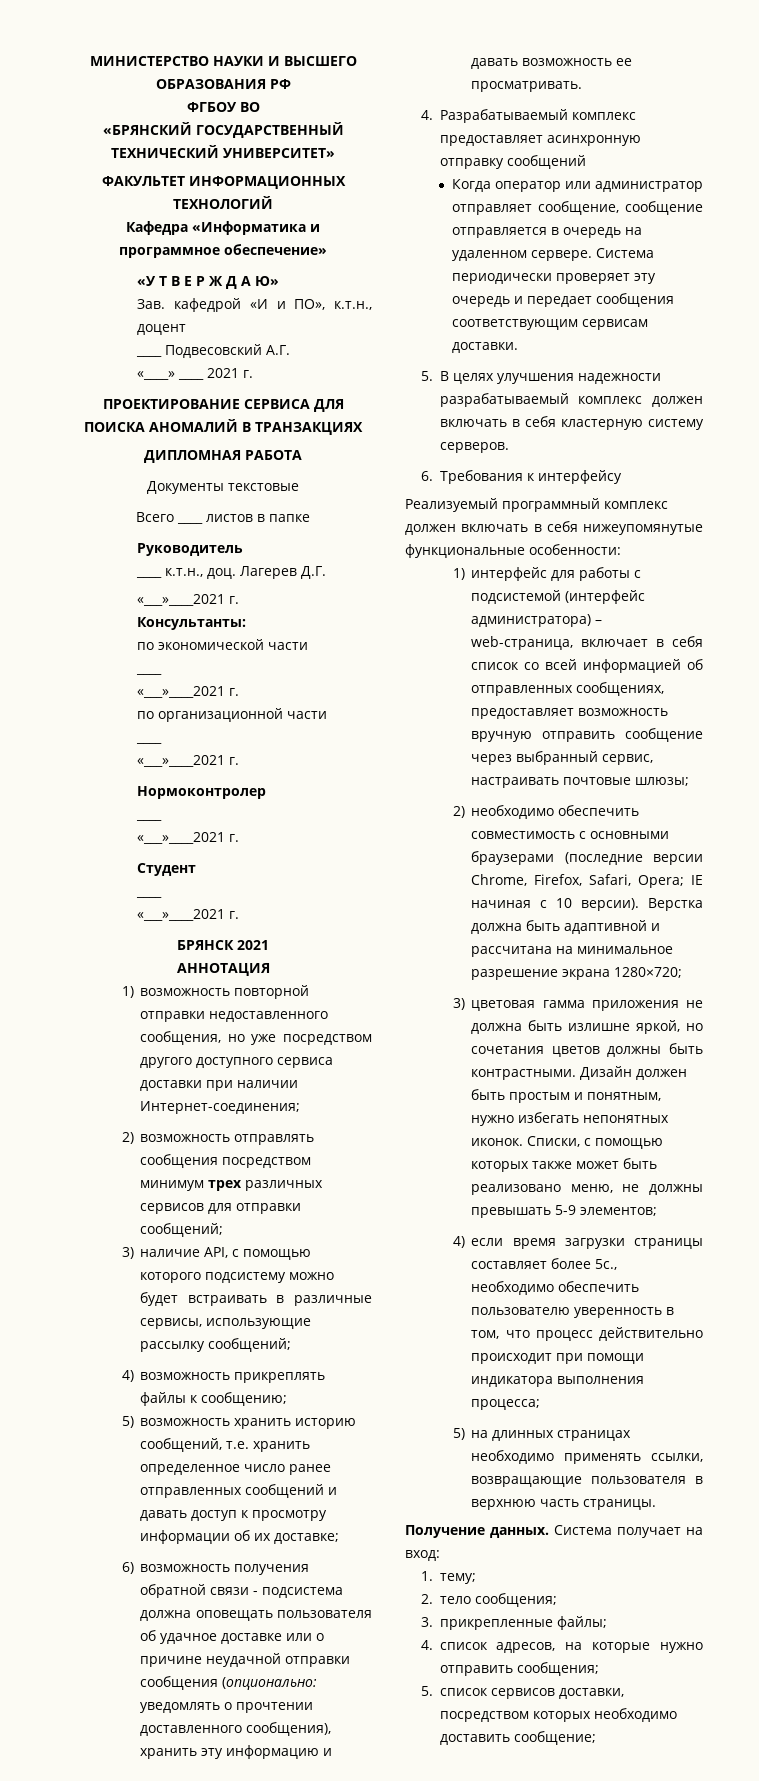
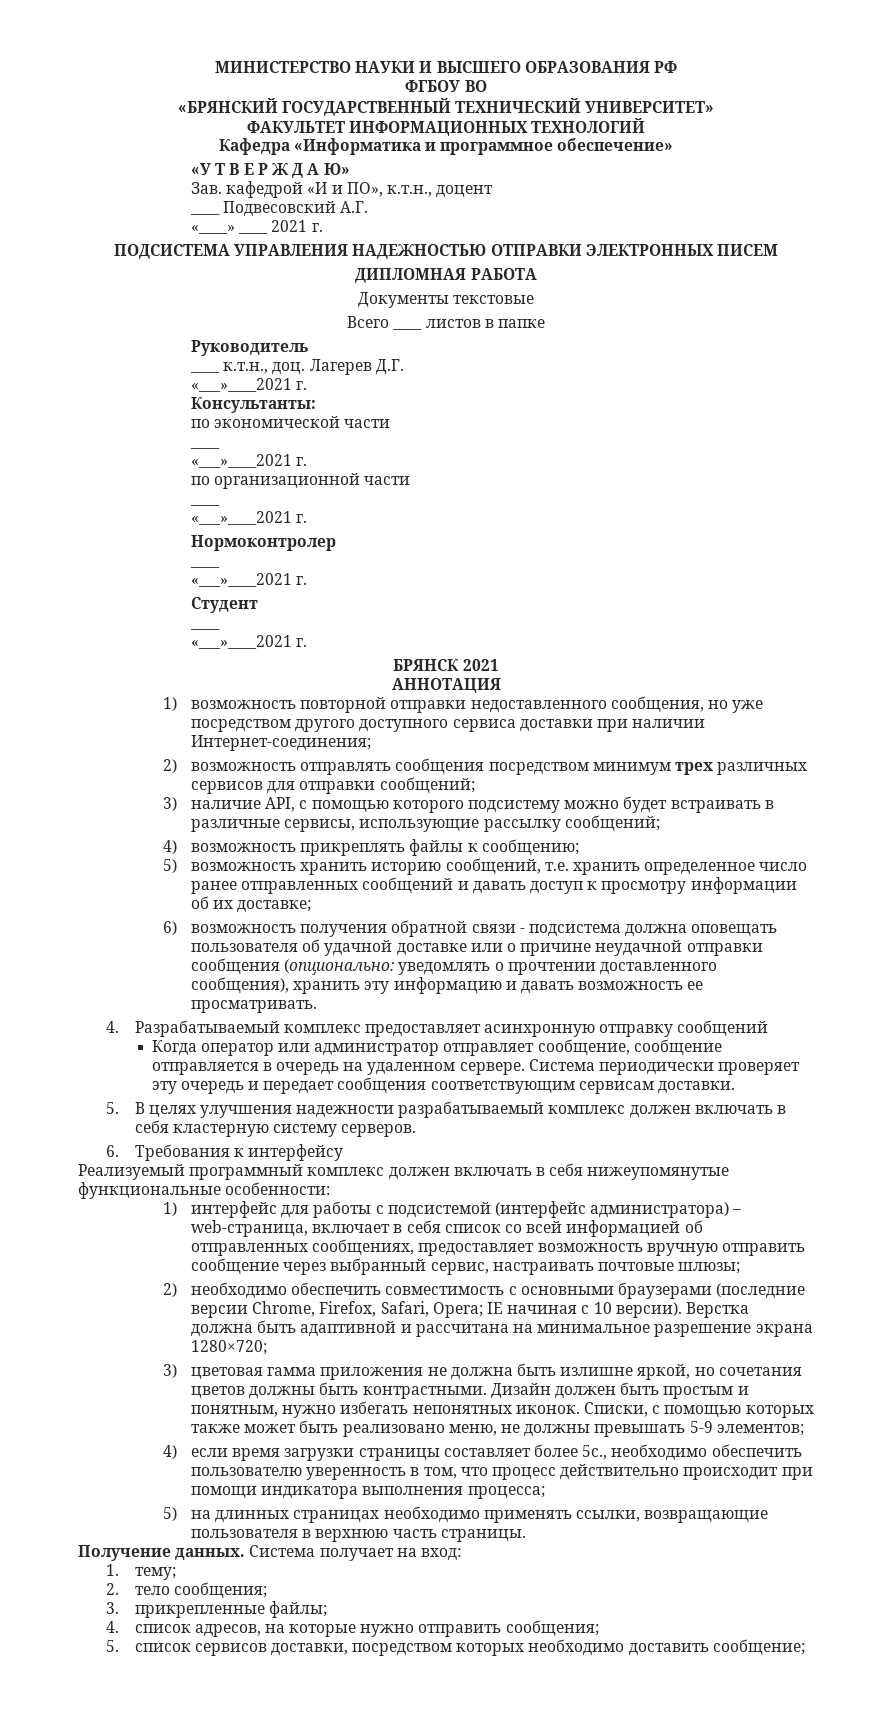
- ПРОЕКТИРОВАНИЕ СЕРВИСА ДЛЯ ПОИСКА АНОМАЛИЙ В ТРАНЗАКЦИЯХ
+ ПОДСИСТЕМА УПРАВЛЕНИЯ НАДЕЖНОСТЬЮ ОТПРАВКИ ЭЛЕКТРОННЫХ ПИСЕМ
- 6) возможность получения обратной связи - подсистема должна оповещать пользователя об удачное доставке или о причине неудачной отправки сообщения (опционально: уведомлять о прочтении доставленного сообщения), хранить эту информацию и давать возможность ее просматривать.
+ 6) возможность получения обратной связи - подсистема должна оповещать пользователя об удачной доставке или о причине неудачной отправки сообщения (опционально: уведомлять о прочтении доставленного сообщения), хранить эту информацию и давать возможность ее просматривать.

